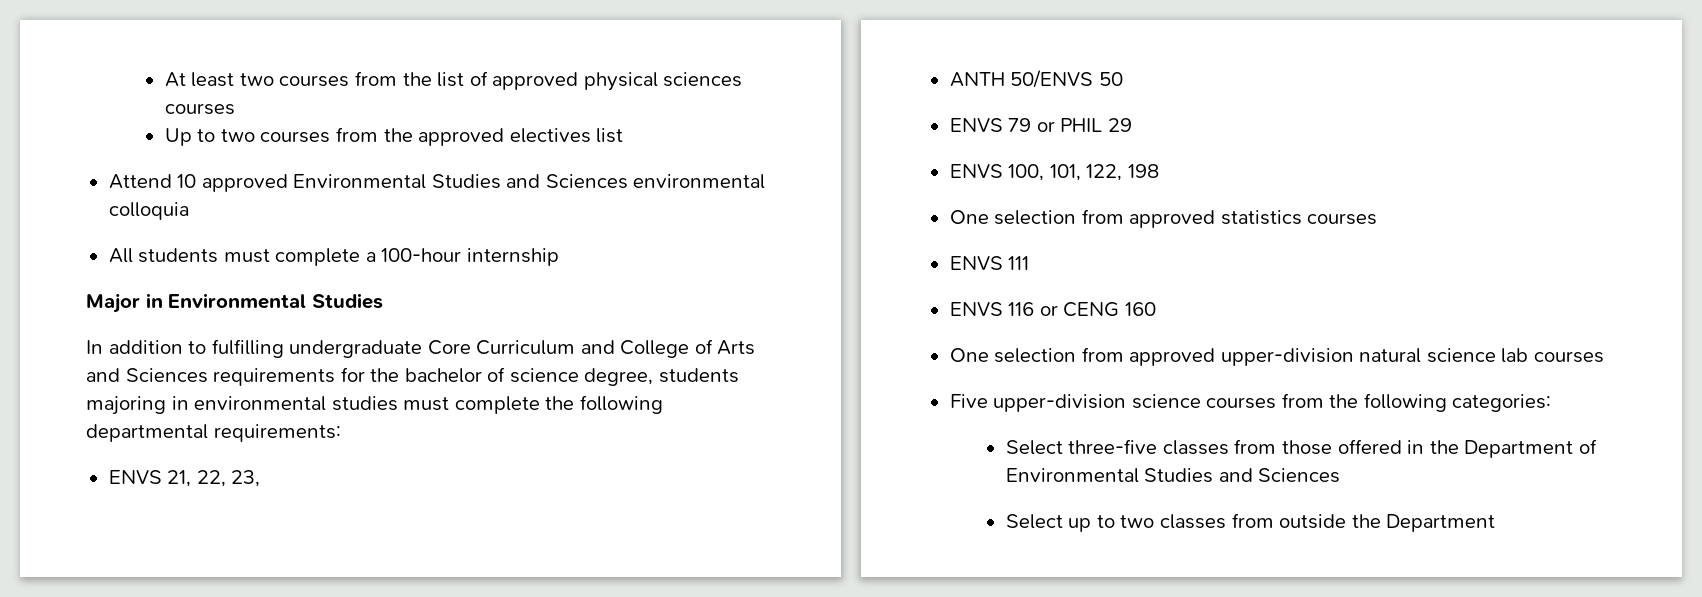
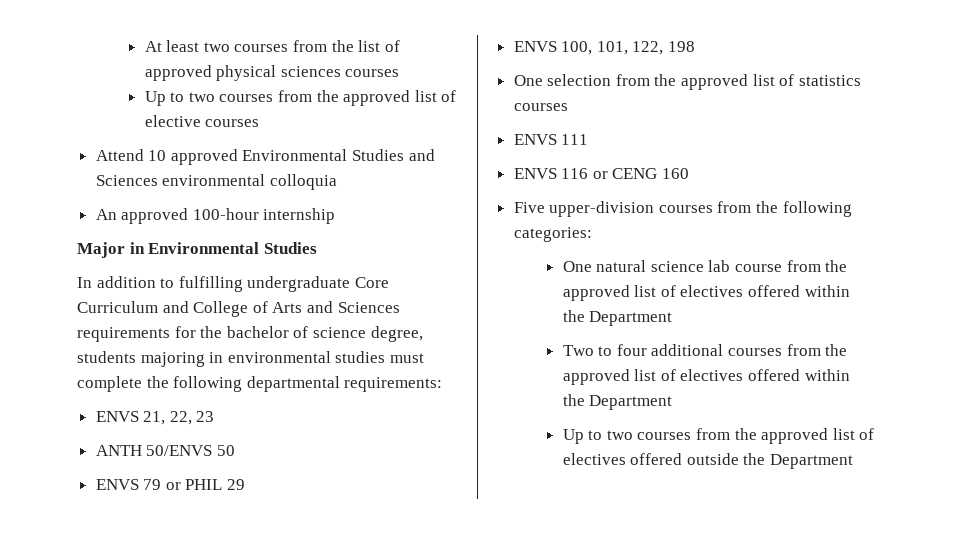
- Up to two courses from the approved electives list
+ Up to two courses from the approved list of elective courses
- All students must complete a 100-hour internship
+ An approved 100-hour internship
- ENVS 21, 22, 23,
+ ENVS 21, 22, 23
- One selection from approved statistics courses
+ One selection from the approved list of statistics courses
- One selection from approved upper-division natural science lab courses
- Five upper-division science courses from the following categories:
+ Five upper-division courses from the following categories:
- Select three-five classes from those offered in the Department of Environmental Studies and Sciences
- Select up to two classes from outside the Department
+ One natural science lab course from the approved list of electives offered within the Department
+ Two to four additional courses from the approved list of electives offered within the Department
+ Up to two courses from the approved list of electives offered outside the Department

